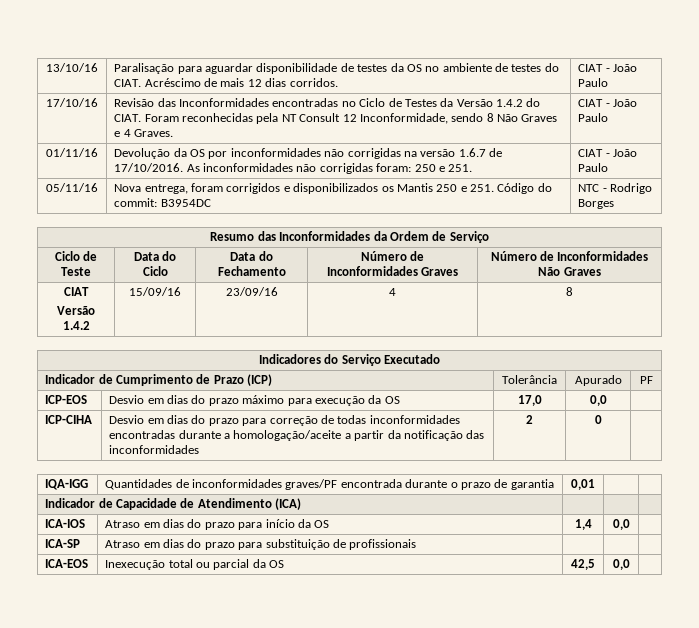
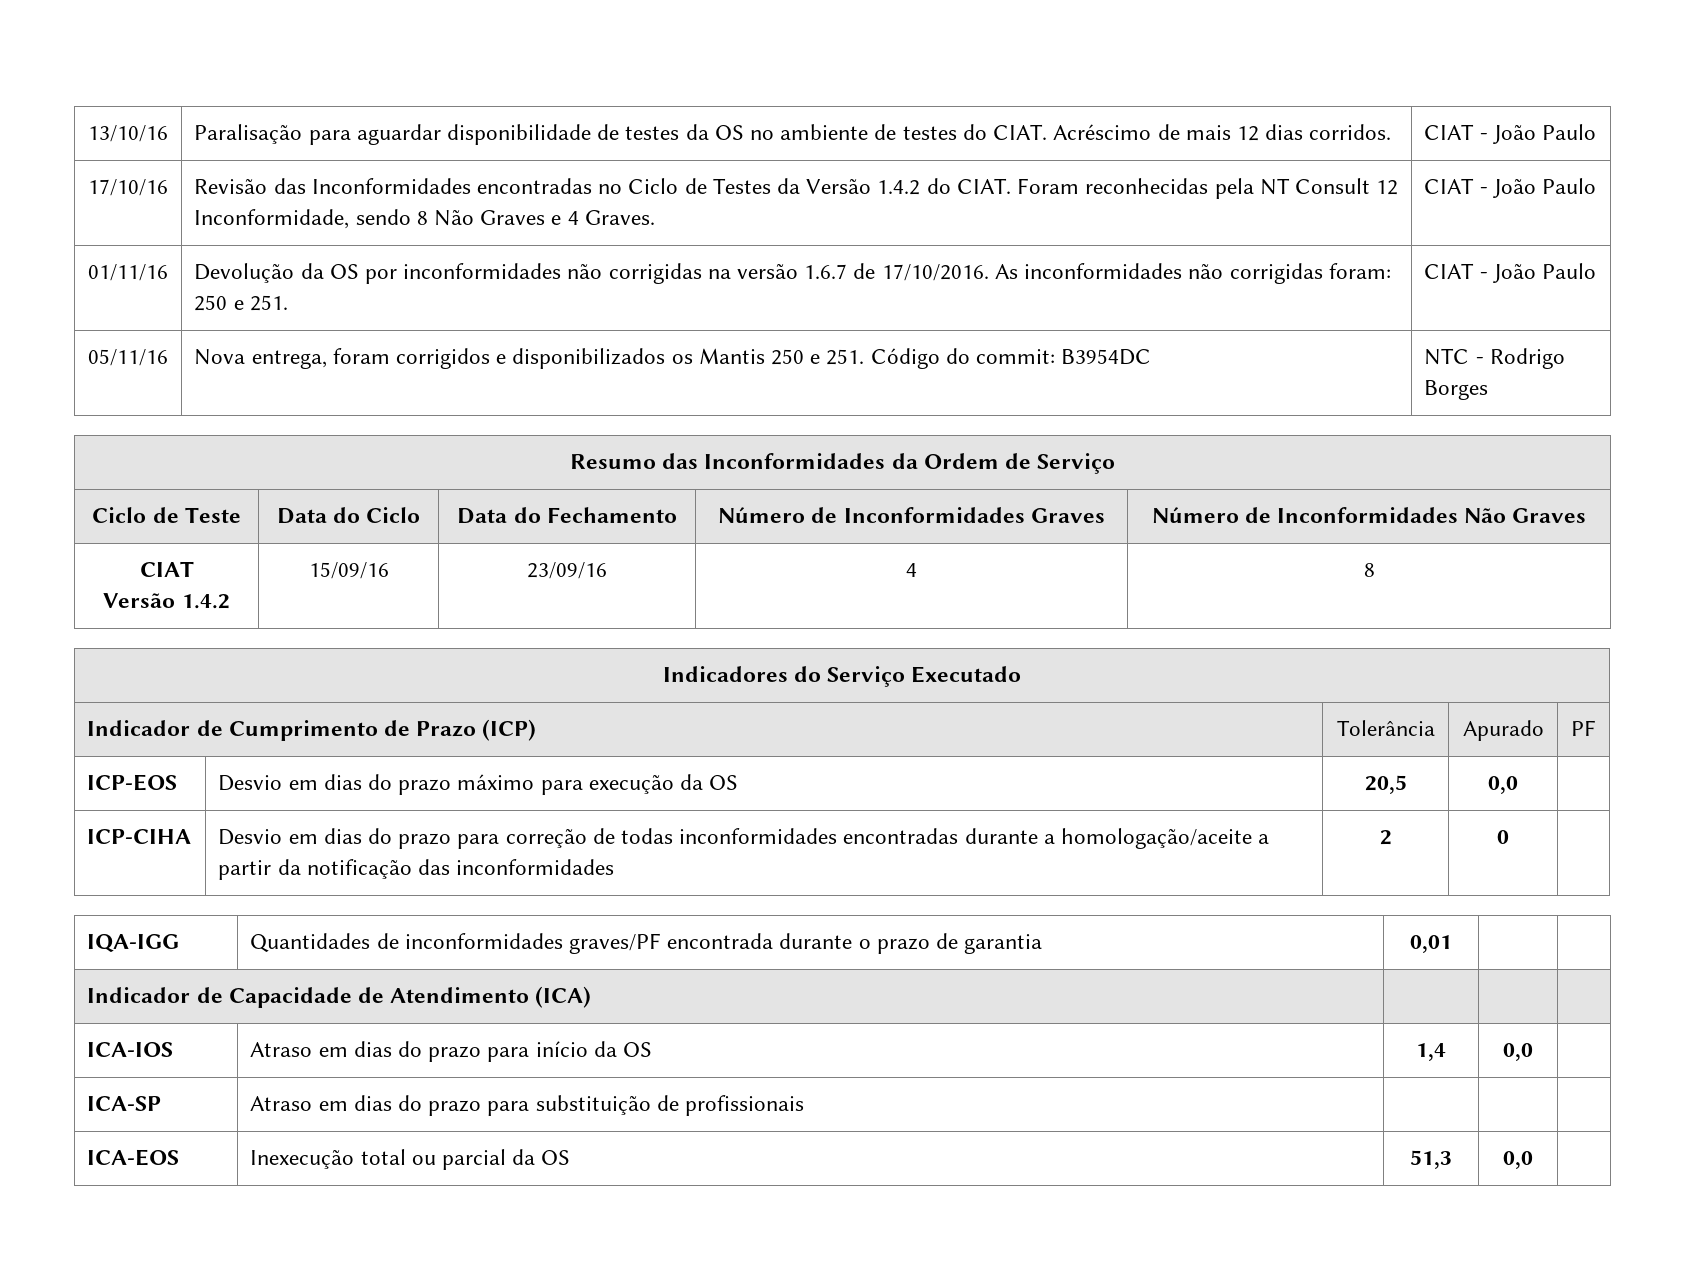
- ICP-EOS | Desvio em dias do prazo máximo para execução da OS | 17,0 | 0,0 |
+ ICP-EOS | Desvio em dias do prazo máximo para execução da OS | 20,5 | 0,0 |
- ICA-EOS | Inexecução total ou parcial da OS | 42,5 | 0,0 |
+ ICA-EOS | Inexecução total ou parcial da OS | 51,3 | 0,0 |

